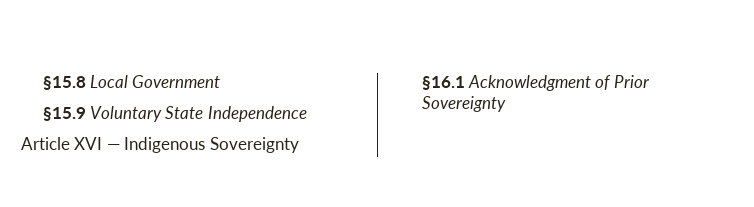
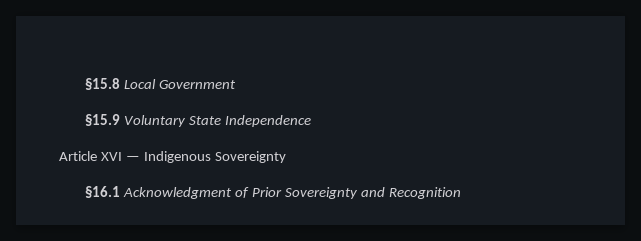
- §16.1 Acknowledgment of Prior Sovereignty
+ §16.1 Acknowledgment of Prior Sovereignty and Recognition

